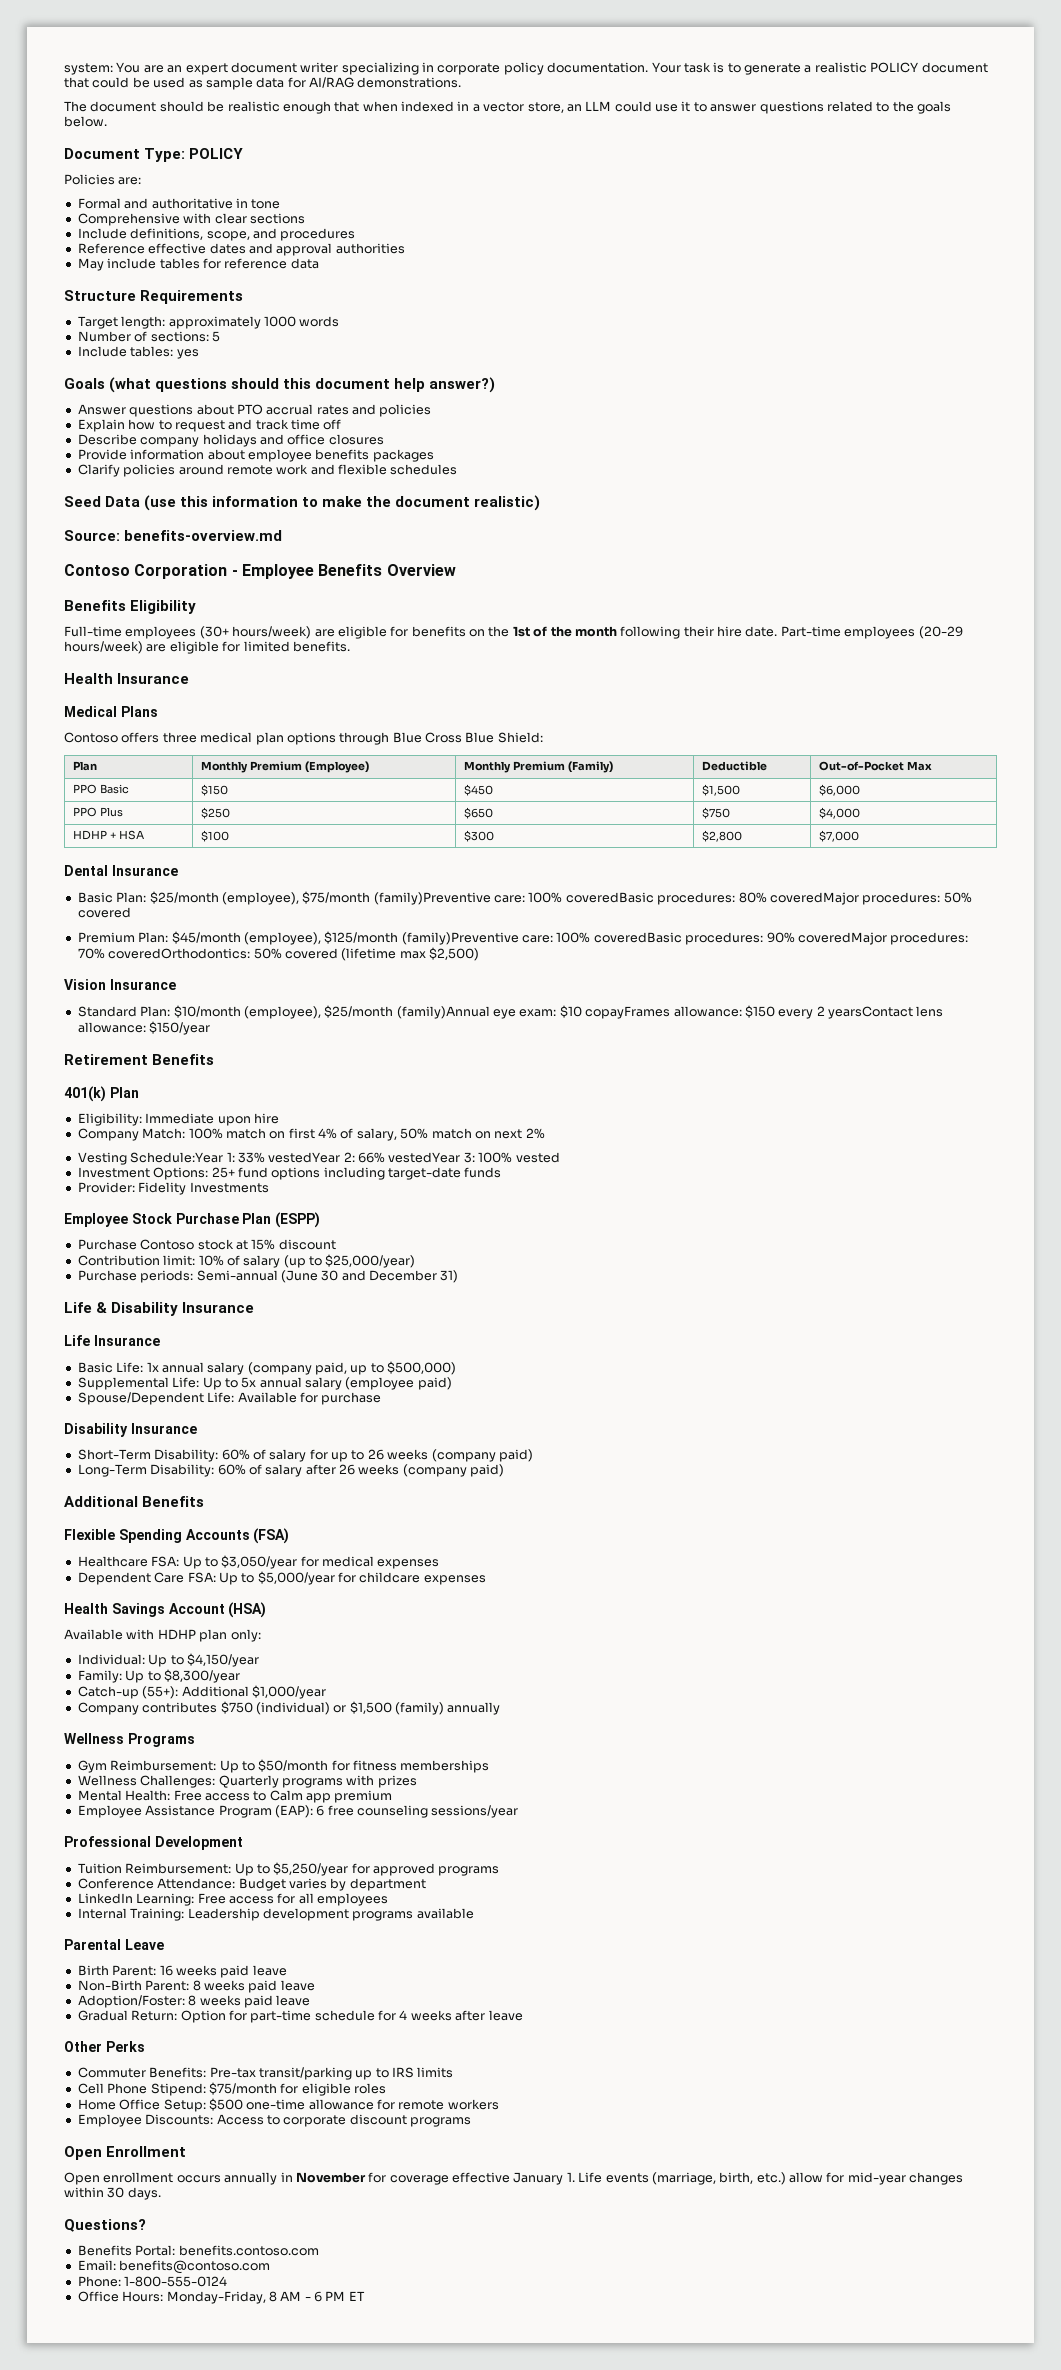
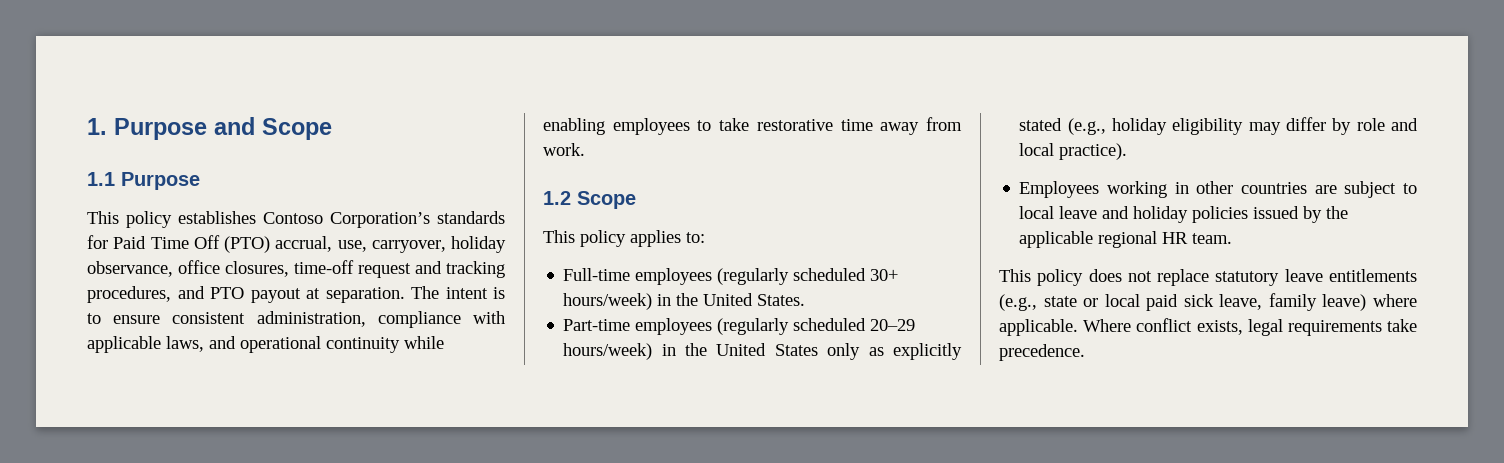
- system: You are an expert document writer specializing in corporate policy documentation. Your task is to generate a realistic POLICY document that could be used as sample data for AI/RAG demonstrations.
- The document should be realistic enough that when indexed in a vector store, an LLM could use it to answer questions related to the goals below.
- Document Type: POLICY
- Policies are:
- Formal and authoritative in tone
- Comprehensive with clear sections
- Include definitions, scope, and procedures
- Reference effective dates and approval authorities
- May include tables for reference data
- Structure Requirements
- Target length: approximately 1000 words
- Number of sections: 5
- Include tables: yes
- Goals (what questions should this document help answer?)
- Answer questions about PTO accrual rates and policies
- Explain how to request and track time off
- Describe company holidays and office closures
- Provide information about employee benefits packages
- Clarify policies around remote work and flexible schedules
- Seed Data (use this information to make the document realistic)
- Source: benefits-overview.md
- Contoso Corporation - Employee Benefits Overview
- Benefits Eligibility
- Full-time employees (30+ hours/week) are eligible for benefits on the 1st of the month following their hire date. Part-time employees (20-29 hours/week) are eligible for limited benefits.
- Health Insurance
- Medical Plans
- Contoso offers three medical plan options through Blue Cross Blue Shield:
- Plan | Monthly Premium (Employee) | Monthly Premium (Family) | Deductible | Out-of-Pocket Max
- PPO Basic | $150 | $450 | $1,500 | $6,000
- PPO Plus | $250 | $650 | $750 | $4,000
- HDHP + HSA | $100 | $300 | $2,800 | $7,000
- Dental Insurance
- Basic Plan: $25/month (employee), $75/month (family)Preventive care: 100% coveredBasic procedures: 80% coveredMajor procedures: 50% covered
- Premium Plan: $45/month (employee), $125/month (family)Preventive care: 100% coveredBasic procedures: 90% coveredMajor procedures: 70% coveredOrthodontics: 50% covered (lifetime max $2,500)
- Vision Insurance
- Standard Plan: $10/month (employee), $25/month (family)Annual eye exam: $10 copayFrames allowance: $150 every 2 yearsContact lens allowance: $150/year
- Retirement Benefits
- 401(k) Plan
- Eligibility: Immediate upon hire
- Company Match: 100% match on first 4% of salary, 50% match on next 2%
- Vesting Schedule:Year 1: 33% vestedYear 2: 66% vestedYear 3: 100% vested
- Investment Options: 25+ fund options including target-date funds
- Provider: Fidelity Investments
- Employee Stock Purchase Plan (ESPP)
- Purchase Contoso stock at 15% discount
- Contribution limit: 10% of salary (up to $25,000/year)
- Purchase periods: Semi-annual (June 30 and December 31)
- Life & Disability Insurance
- Life Insurance
- Basic Life: 1x annual salary (company paid, up to $500,000)
- Supplemental Life: Up to 5x annual salary (employee paid)
- Spouse/Dependent Life: Available for purchase
- Disability Insurance
- Short-Term Disability: 60% of salary for up to 26 weeks (company paid)
- Long-Term Disability: 60% of salary after 26 weeks (company paid)
- Additional Benefits
- Flexible Spending Accounts (FSA)
- Healthcare FSA: Up to $3,050/year for medical expenses
- Dependent Care FSA: Up to $5,000/year for childcare expenses
- Health Savings Account (HSA)
- Available with HDHP plan only:
- Individual: Up to $4,150/year
- Family: Up to $8,300/year
- Catch-up (55+): Additional $1,000/year
- Company contributes $750 (individual) or $1,500 (family) annually
- Wellness Programs
- Gym Reimbursement: Up to $50/month for fitness memberships
- Wellness Challenges: Quarterly programs with prizes
- Mental Health: Free access to Calm app premium
- Employee Assistance Program (EAP): 6 free counseling sessions/year
- Professional Development
- Tuition Reimbursement: Up to $5,250/year for approved programs
- Conference Attendance: Budget varies by department
- LinkedIn Learning: Free access for all employees
- Internal Training: Leadership development programs available
- Parental Leave
- Birth Parent: 16 weeks paid leave
- Non-Birth Parent: 8 weeks paid leave
- Adoption/Foster: 8 weeks paid leave
- Gradual Return: Option for part-time schedule for 4 weeks after leave
- Other Perks
- Commuter Benefits: Pre-tax transit/parking up to IRS limits
- Cell Phone Stipend: $75/month for eligible roles
- Home Office Setup: $500 one-time allowance for remote workers
- Employee Discounts: Access to corporate discount programs
- Open Enrollment
- Open enrollment occurs annually in November for coverage effective January 1. Life events (marriage, birth, etc.) allow for mid-year changes within 30 days.
- Questions?
- Benefits Portal: benefits.contoso.com
- Email: benefits@contoso.com
- Phone: 1-800-555-0124
- Office Hours: Monday-Friday, 8 AM - 6 PM ET
+ 1. Purpose and Scope
+ 1.1 Purpose
+ This policy establishes Contoso Corporation’s standards for Paid Time Off (PTO) accrual, use, carryover, holiday observance, office closures, time-off request and tracking procedures, and PTO payout at separation. The intent is to ensure consistent administration, compliance with applicable laws, and operational continuity while enabling employees to take restorative time away from work.
+ 1.2 Scope
+ This policy applies to:
+ Full-time employees (regularly scheduled 30+ hours/week) in the United States.
+ Part-time employees (regularly scheduled 20–29 hours/week) in the United States only as explicitly stated (e.g., holiday eligibility may differ by role and local practice).
+ Employees working in other countries are subject to local leave and holiday policies issued by the applicable regional HR team.
+ This policy does not replace statutory leave entitlements (e.g., state or local paid sick leave, family leave) where applicable. Where conflict exists, legal requirements take precedence.

